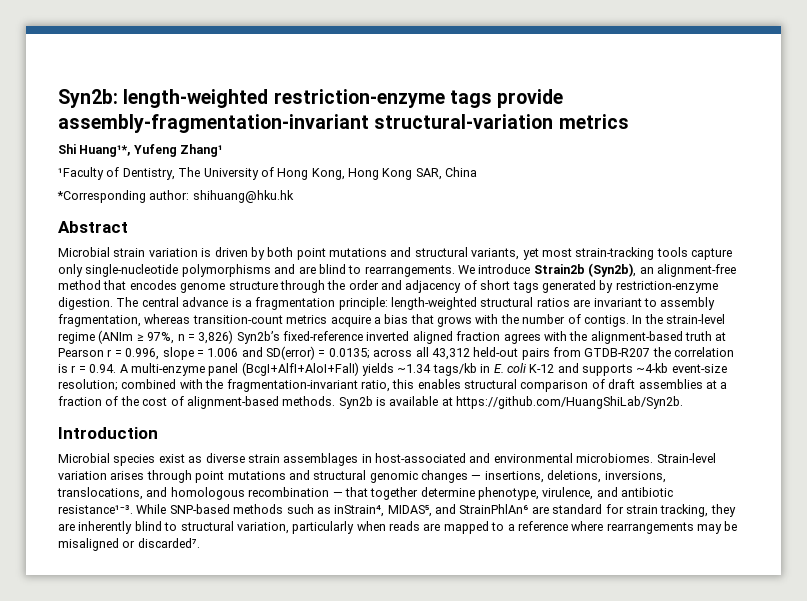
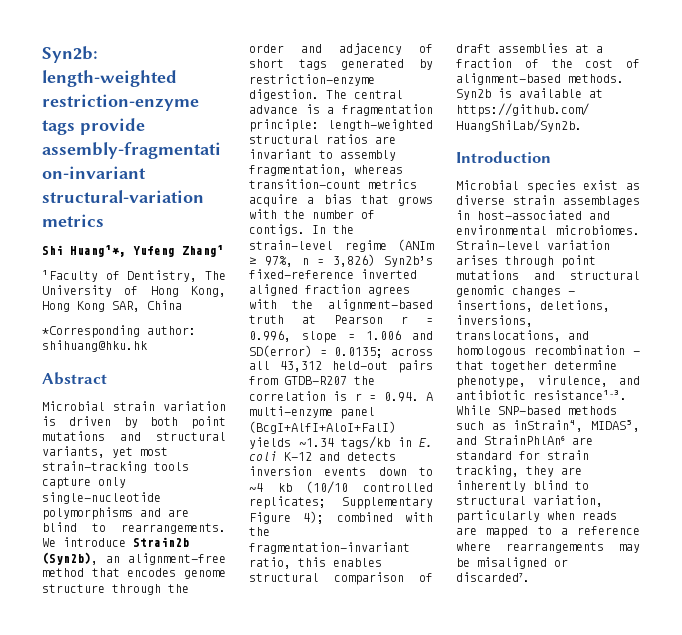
- across all 43,312 held-out pairs from GTDB-R207 the correlation is r = 0.94. A multi-enzyme panel (BcgI+AlfI+AloI+FalI) yields ~1.34 tags/kb in E. coli K-12 and supports ~4-kb event-size resolution;
+ across all 43,312 held-out pairs from GTDB-R207 the correlation is r = 0.94. A multi-enzyme panel (BcgI+AlfI+AloI+FalI) yields ~1.34 tags/kb in E. coli K-12 and detects inversion events down to ~4 kb (10/10 controlled replicates; Supplementary Figure 4);

